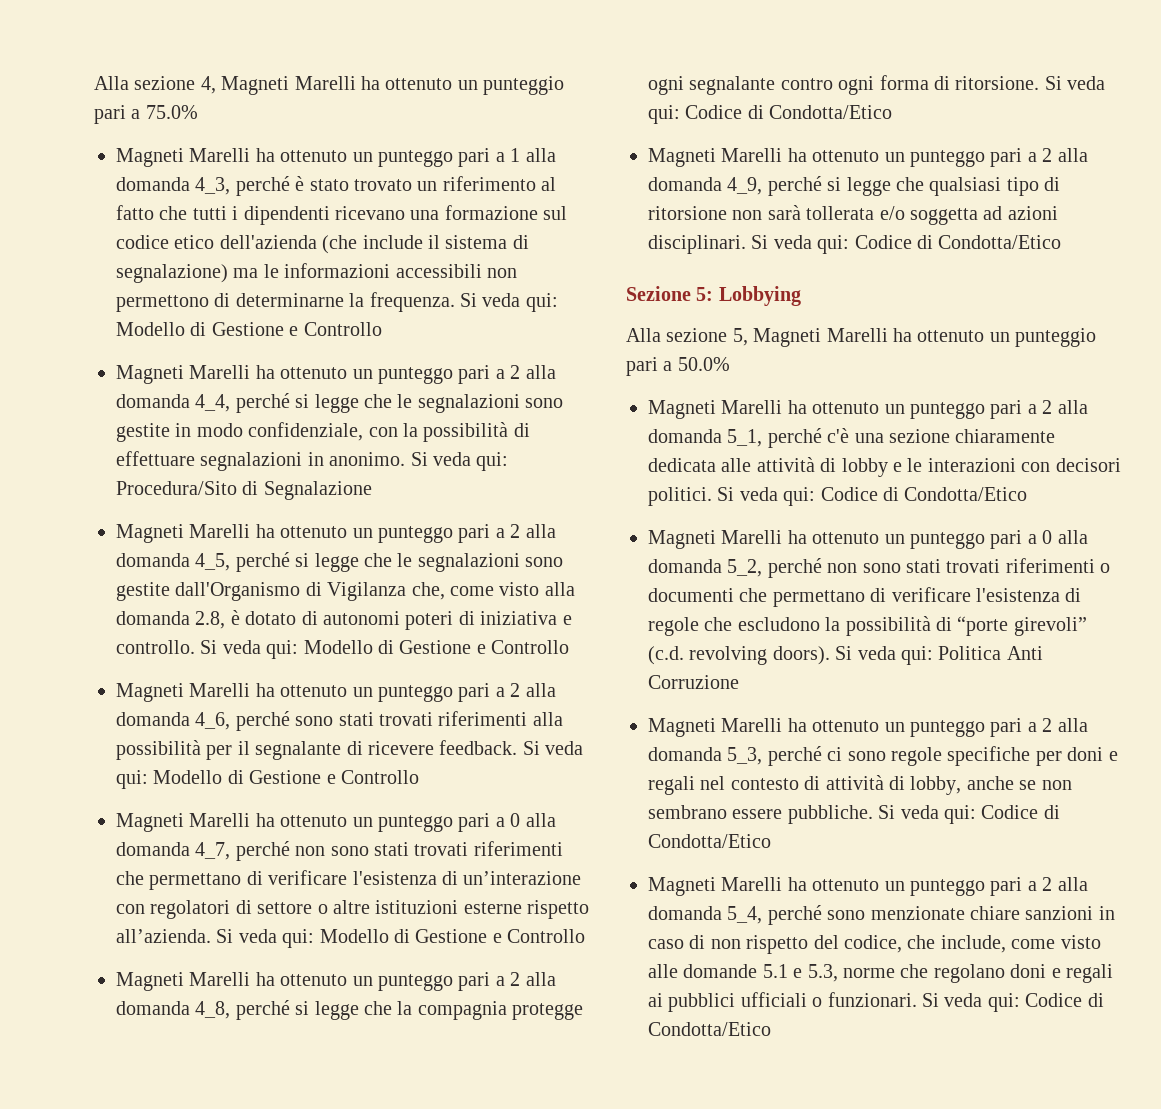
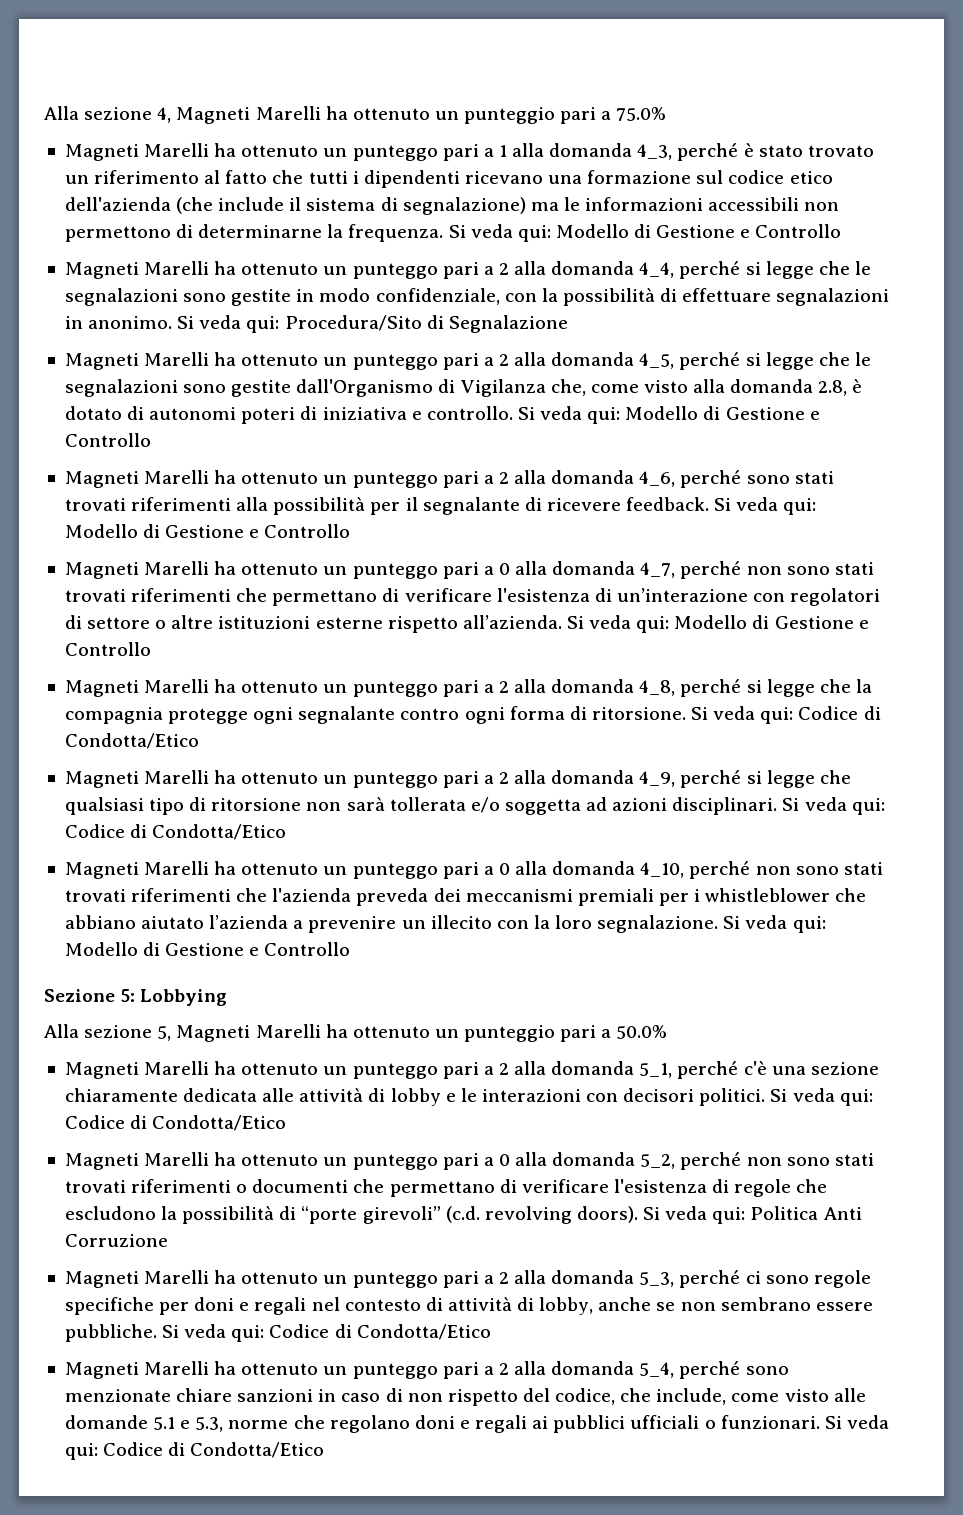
+ Magneti Marelli ha ottenuto un punteggo pari a 0 alla domanda 4_10, perché non sono stati trovati riferimenti che l'azienda preveda dei meccanismi premiali per i whistleblower che abbiano aiutato l’azienda a prevenire un illecito con la loro segnalazione. Si veda qui: Modello di Gestione e Controllo

